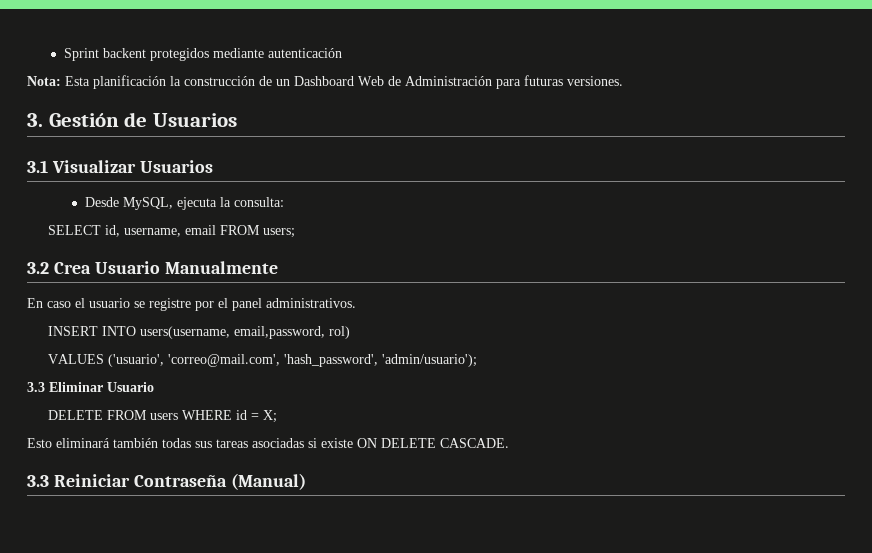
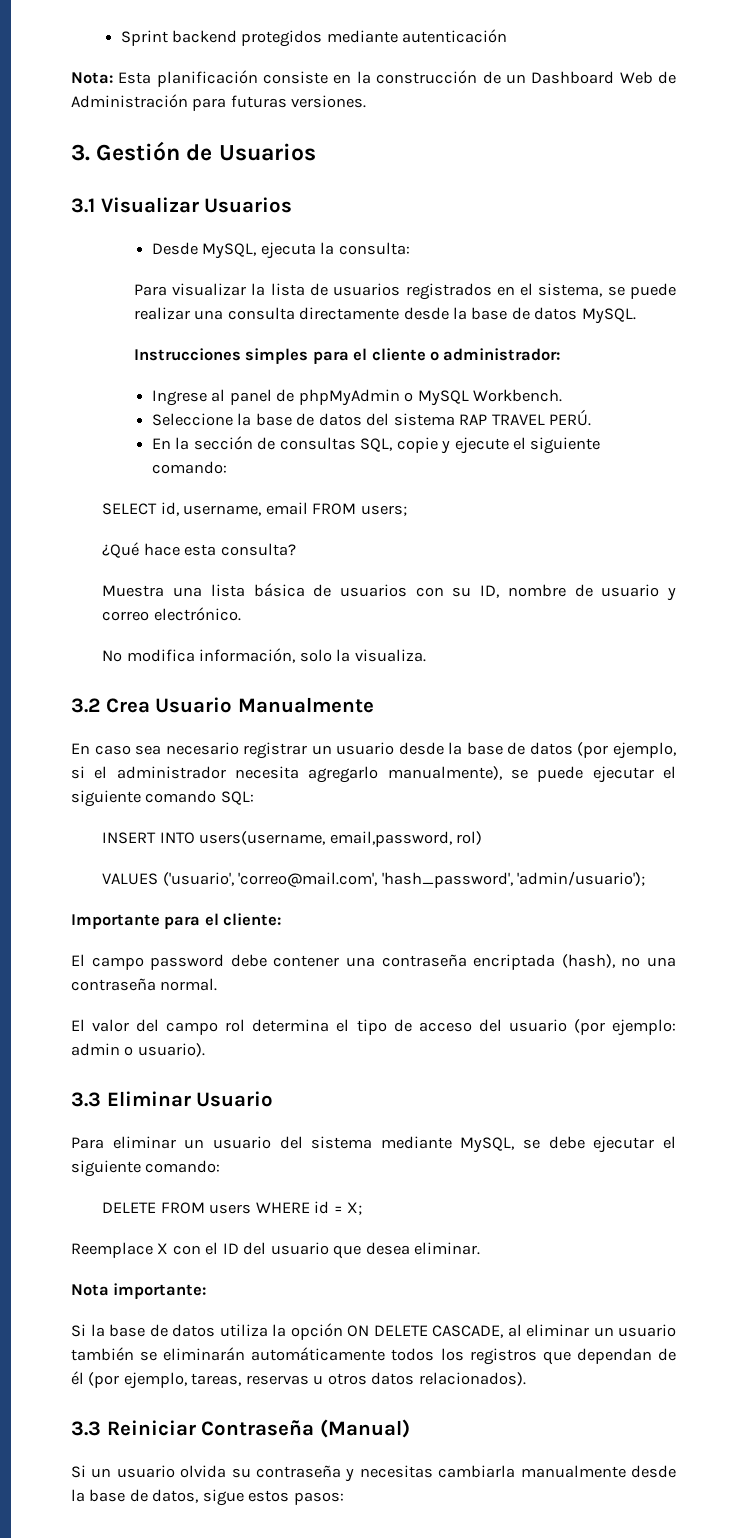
- Sprint backent protegidos mediante autenticación
+ Sprint backend protegidos mediante autenticación
- Nota: Esta planificación la construcción de un Dashboard Web de Administración para futuras versiones.
+ Nota: Esta planificación consiste en la construcción de un Dashboard Web de Administración para futuras versiones.
+ Para visualizar la lista de usuarios registrados en el sistema, se puede realizar una consulta directamente desde la base de datos MySQL.
+ Instrucciones simples para el cliente o administrador:
+ Ingrese al panel de phpMyAdmin o MySQL Workbench.
+ Seleccione la base de datos del sistema RAP TRAVEL PERÚ.
+ En la sección de consultas SQL, copie y ejecute el siguiente comando:
+ ¿Qué hace esta consulta?
+ Muestra una lista básica de usuarios con su ID, nombre de usuario y correo electrónico.
+ No modifica información, solo la visualiza.
- En caso el usuario se registre por el panel administrativos.
+ En caso sea necesario registrar un usuario desde la base de datos (por ejemplo, si el administrador necesita agregarlo manualmente), se puede ejecutar el siguiente comando SQL:
+ Importante para el cliente:
+ El campo password debe contener una contraseña encriptada (hash), no una contraseña normal.
+ El valor del campo rol determina el tipo de acceso del usuario (por ejemplo: admin o usuario).
  3.3 Eliminar Usuario
+ Para eliminar un usuario del sistema mediante MySQL, se debe ejecutar el siguiente comando:
- Esto eliminará también todas sus tareas asociadas si existe ON DELETE CASCADE.
+ Reemplace X con el ID del usuario que desea eliminar.
+ Nota importante:
+ Si la base de datos utiliza la opción ON DELETE CASCADE, al eliminar un usuario también se eliminarán automáticamente todos los registros que dependan de él (por ejemplo, tareas, reservas u otros datos relacionados).
  3.3 Reiniciar Contraseña (Manual)
+ Si un usuario olvida su contraseña y necesitas cambiarla manualmente desde la base de datos, sigue estos pasos:

